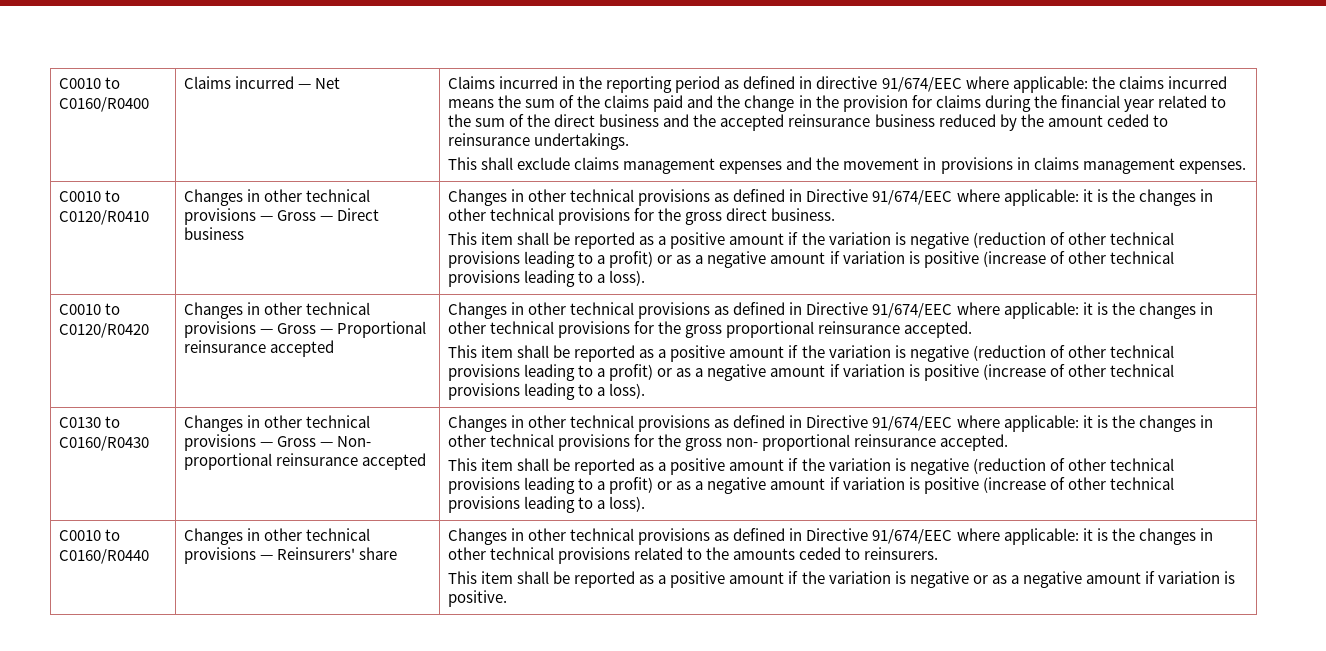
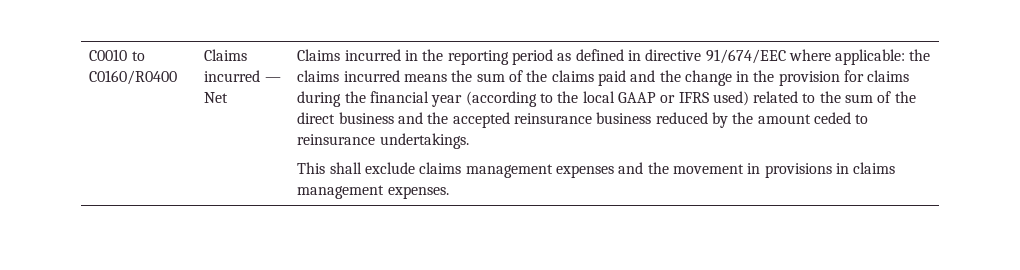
- Claims incurred in the reporting period as defined in directive 91/674/EEC where applicable: the claims incurred means the sum of the claims paid and the change in the provision for claims during the financial year related to the sum of the direct business and the accepted reinsurance business reduced by the amount ceded to reinsurance undertakings.
+ Claims incurred in the reporting period as defined in directive 91/674/EEC where applicable: the claims incurred means the sum of the claims paid and the change in the provision for claims during the financial year (according to the local GAAP or IFRS used) related to the sum of the direct business and the accepted reinsurance business reduced by the amount ceded to reinsurance undertakings.
- C0010 to C0120/R0410 | Changes in other technical provisions — Gross — Direct business | Changes in other technical provisions as defined in Directive 91/674/EEC where applicable: it is the changes in other technical provisions for the gross direct business.
- This item shall be reported as a positive amount if the variation is negative (reduction of other technical provisions leading to a profit) or as a negative amount if variation is positive (increase of other technical provisions leading to a loss).
- C0010 to C0120/R0420 | Changes in other technical provisions — Gross — Proportional reinsurance accepted | Changes in other technical provisions as defined in Directive 91/674/EEC where applicable: it is the changes in other technical provisions for the gross proportional reinsurance accepted.
- This item shall be reported as a positive amount if the variation is negative (reduction of other technical provisions leading to a profit) or as a negative amount if variation is positive (increase of other technical provisions leading to a loss).
- C0130 to C0160/R0430 | Changes in other technical provisions — Gross — Non- proportional reinsurance accepted | Changes in other technical provisions as defined in Directive 91/674/EEC where applicable: it is the changes in other technical provisions for the gross non- proportional reinsurance accepted.
- This item shall be reported as a positive amount if the variation is negative (reduction of other technical provisions leading to a profit) or as a negative amount if variation is positive (increase of other technical provisions leading to a loss).
- C0010 to C0160/R0440 | Changes in other technical provisions — Reinsurers' share | Changes in other technical provisions as defined in Directive 91/674/EEC where applicable: it is the changes in other technical provisions related to the amounts ceded to reinsurers.
- This item shall be reported as a positive amount if the variation is negative or as a negative amount if variation is positive.

